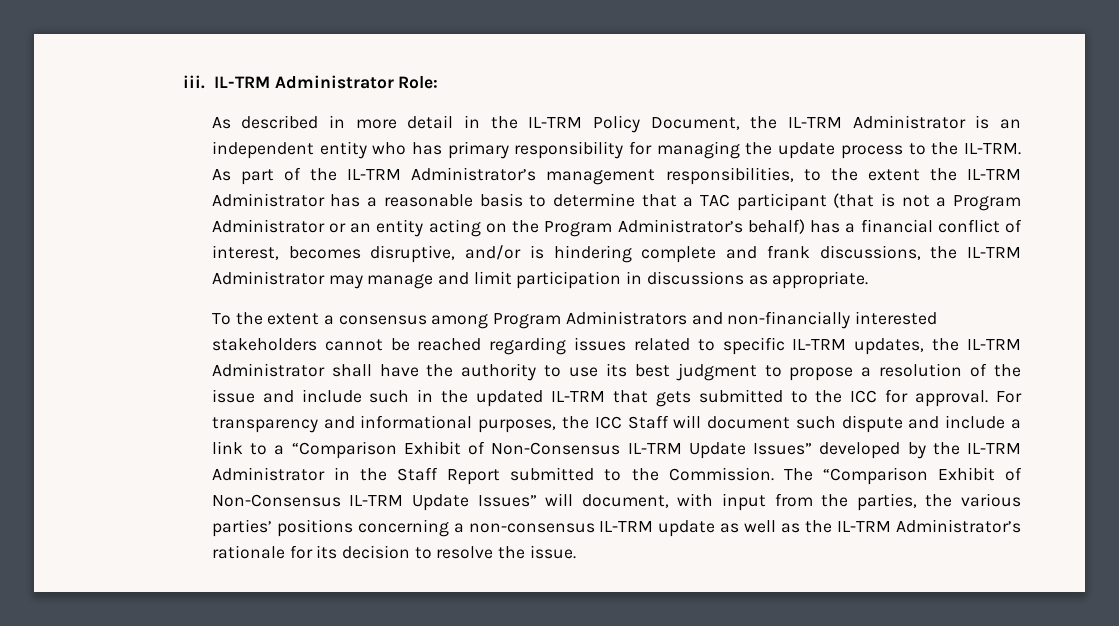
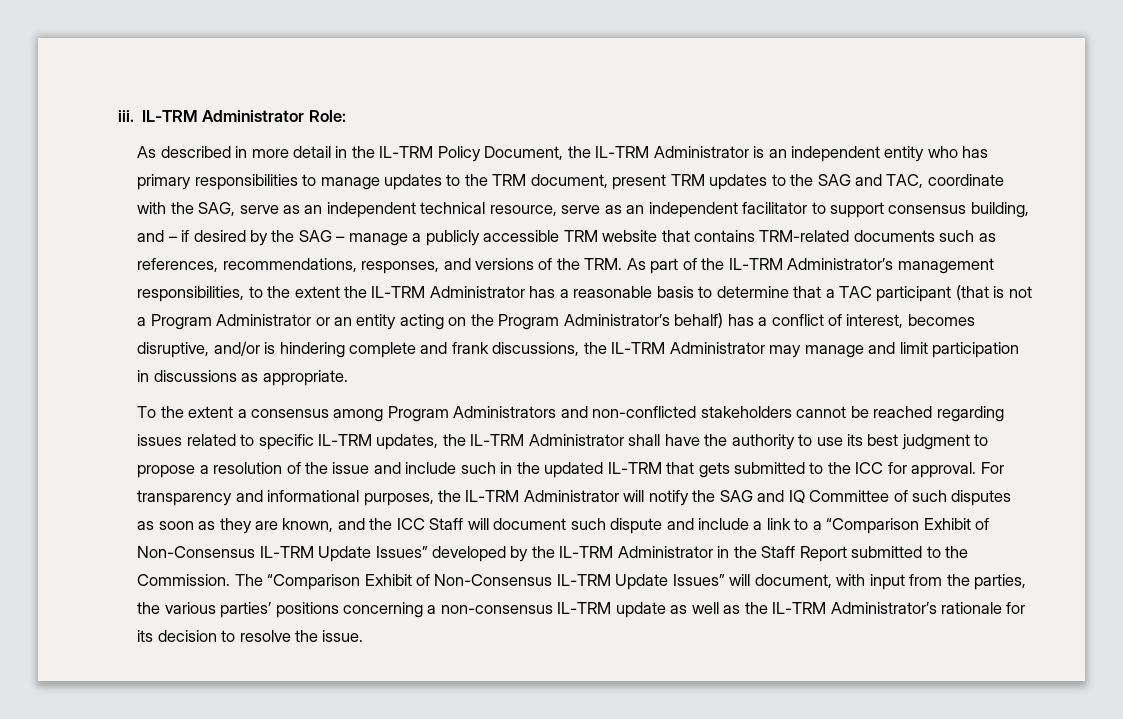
- As described in more detail in the IL-TRM Policy Document, the IL-TRM Administrator is an independent entity who has primary responsibility for managing the update process to the IL-TRM. As part of the IL-TRM Administrator’s management responsibilities, to the extent the IL-TRM Administrator has a reasonable basis to determine that a TAC participant (that is not a Program Administrator or an entity acting on the Program Administrator’s behalf) has a financial conflict of interest, becomes disruptive, and/or is hindering complete and frank discussions, the IL-TRM Administrator may manage and limit participation in discussions as appropriate.
+ As described in more detail in the IL-TRM Policy Document, the IL-TRM Administrator is an independent entity who has primary responsibilities to manage updates to the TRM document, present TRM updates to the SAG and TAC, coordinate with the SAG, serve as an independent technical resource, serve as an independent facilitator to support consensus building, and – if desired by the SAG – manage a publicly accessible TRM website that contains TRM-related documents such as references, recommendations, responses, and versions of the TRM. As part of the IL-TRM Administrator’s management responsibilities, to the extent the IL-TRM Administrator has a reasonable basis to determine that a TAC participant (that is not a Program Administrator or an entity acting on the Program Administrator’s behalf) has a conflict of interest, becomes disruptive, and/or is hindering complete and frank discussions, the IL-TRM Administrator may manage and limit participation in discussions as appropriate.
- To the extent a consensus among Program Administrators and non-financially interested stakeholders cannot be reached regarding issues related to specific IL-TRM updates, the IL-TRM Administrator shall have the authority to use its best judgment to propose a resolution of the issue and include such in the updated IL-TRM that gets submitted to the ICC for approval.
+ To the extent a consensus among Program Administrators and non-conflicted stakeholders cannot be reached regarding issues related to specific IL-TRM updates, the IL-TRM Administrator shall have the authority to use its best judgment to propose a resolution of the issue and include such in the updated IL-TRM that gets submitted to the ICC for approval.
- For transparency and informational purposes, the ICC Staff will document such dispute and include a link to a “Comparison Exhibit of Non-Consensus IL-TRM Update Issues” developed by the IL-TRM Administrator in the Staff Report submitted to the Commission.
+ For transparency and informational purposes, the IL-TRM Administrator will notify the SAG and IQ Committee of such disputes as soon as they are known, and the ICC Staff will document such dispute and include a link to a “Comparison Exhibit of Non-Consensus IL-TRM Update Issues” developed by the IL-TRM Administrator in the Staff Report submitted to the Commission.

